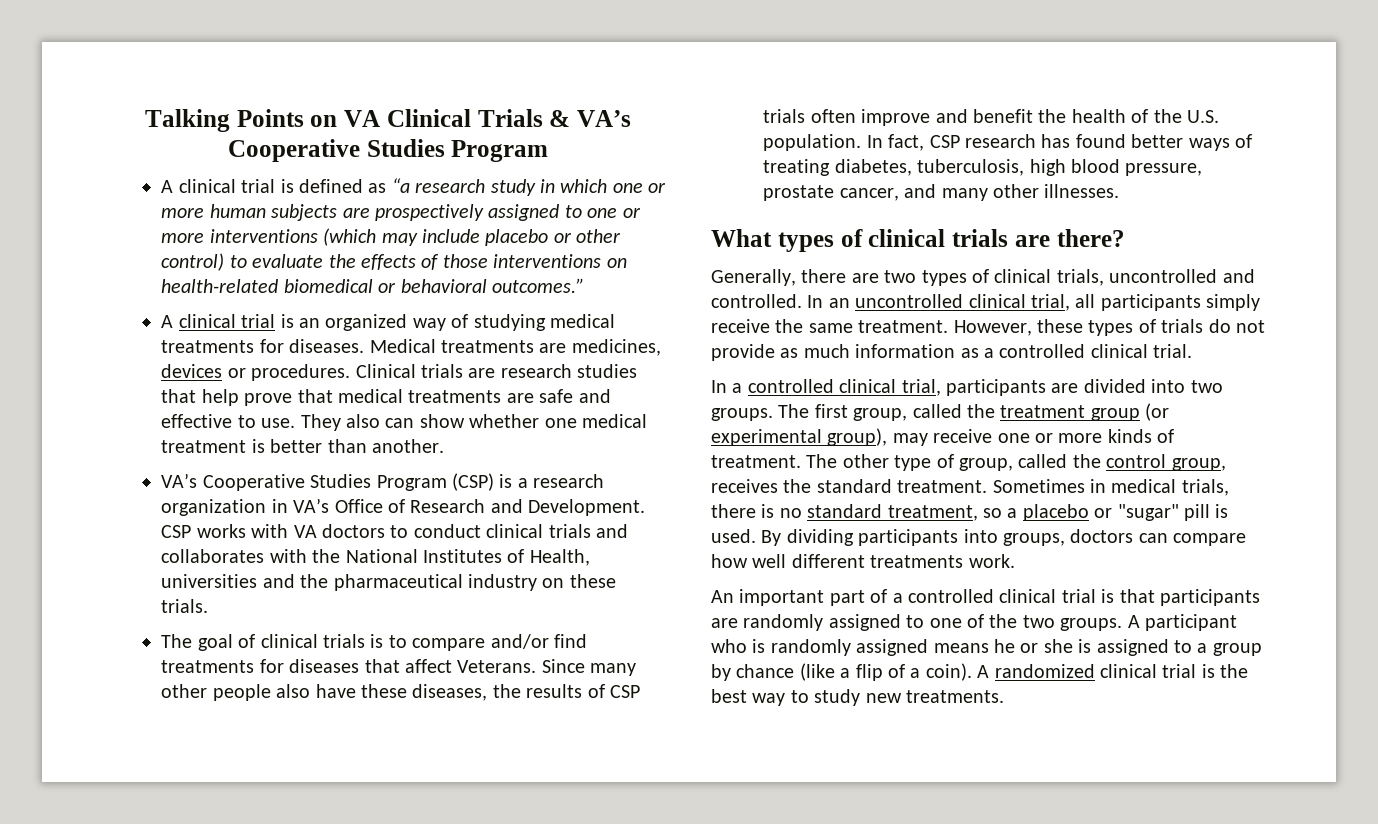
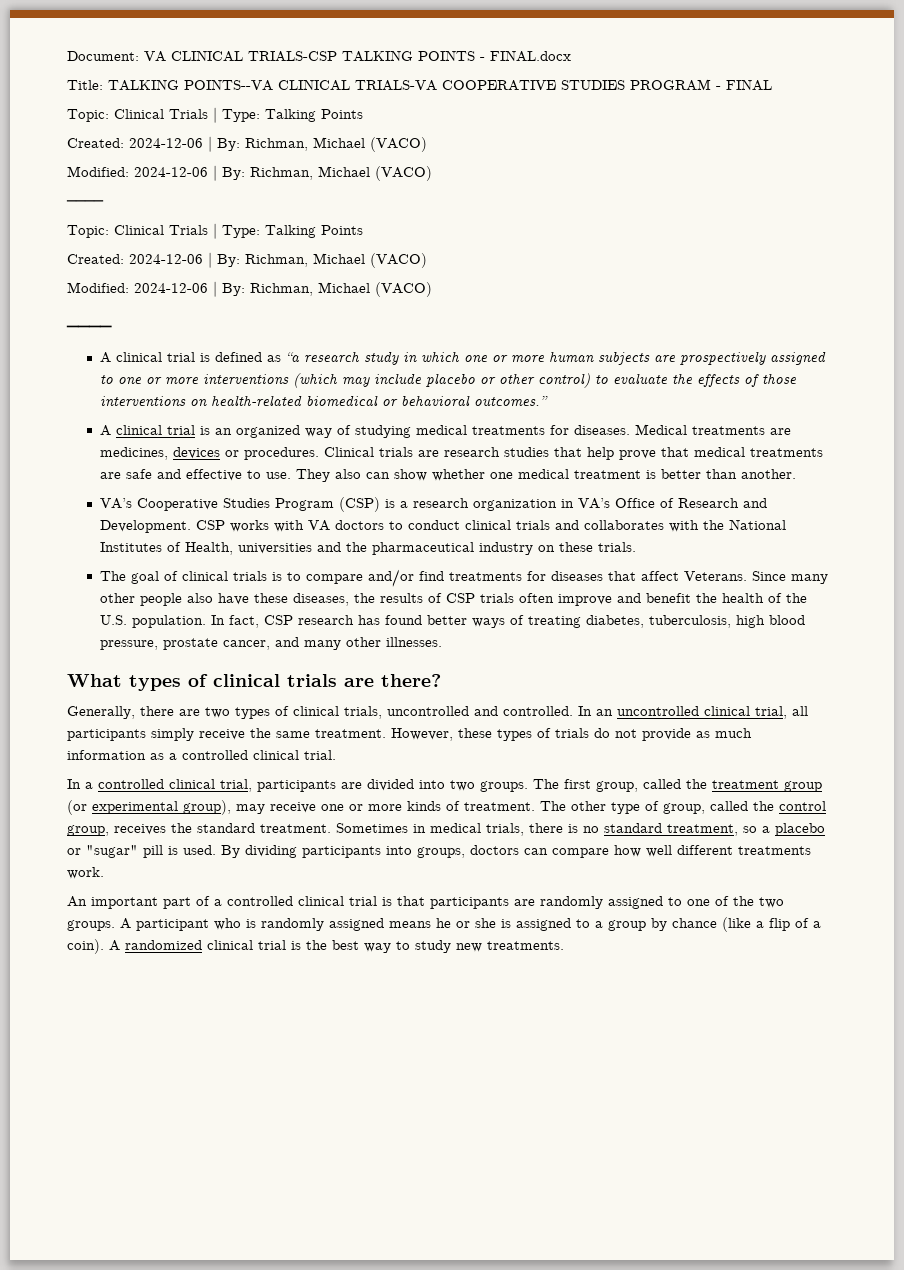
- Talking Points on VA Clinical Trials & VA’s Cooperative Studies Program
+ Document: VA CLINICAL TRIALS-CSP TALKING POINTS - FINAL.docx
+ Title: TALKING POINTS--VA CLINICAL TRIALS-VA COOPERATIVE STUDIES PROGRAM - FINAL
+ Topic: Clinical Trials | Type: Talking Points
+ Created: 2024-12-06 | By: Richman, Michael (VACO)
+ Modified: 2024-12-06 | By: Richman, Michael (VACO)
+ ────
+ Topic: Clinical Trials | Type: Talking Points
+ Created: 2024-12-06 | By: Richman, Michael (VACO)
+ Modified: 2024-12-06 | By: Richman, Michael (VACO)
+ ────

